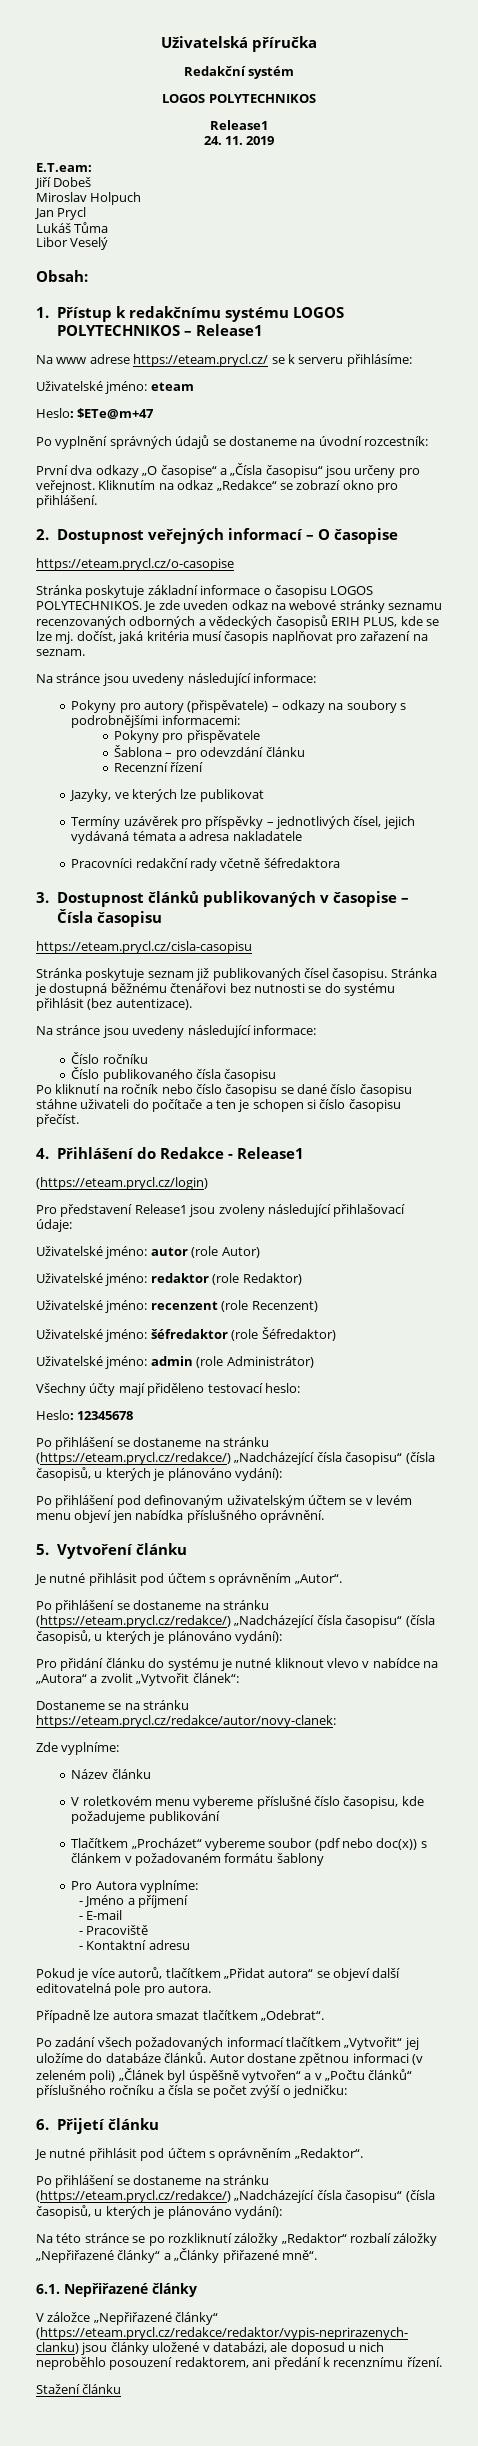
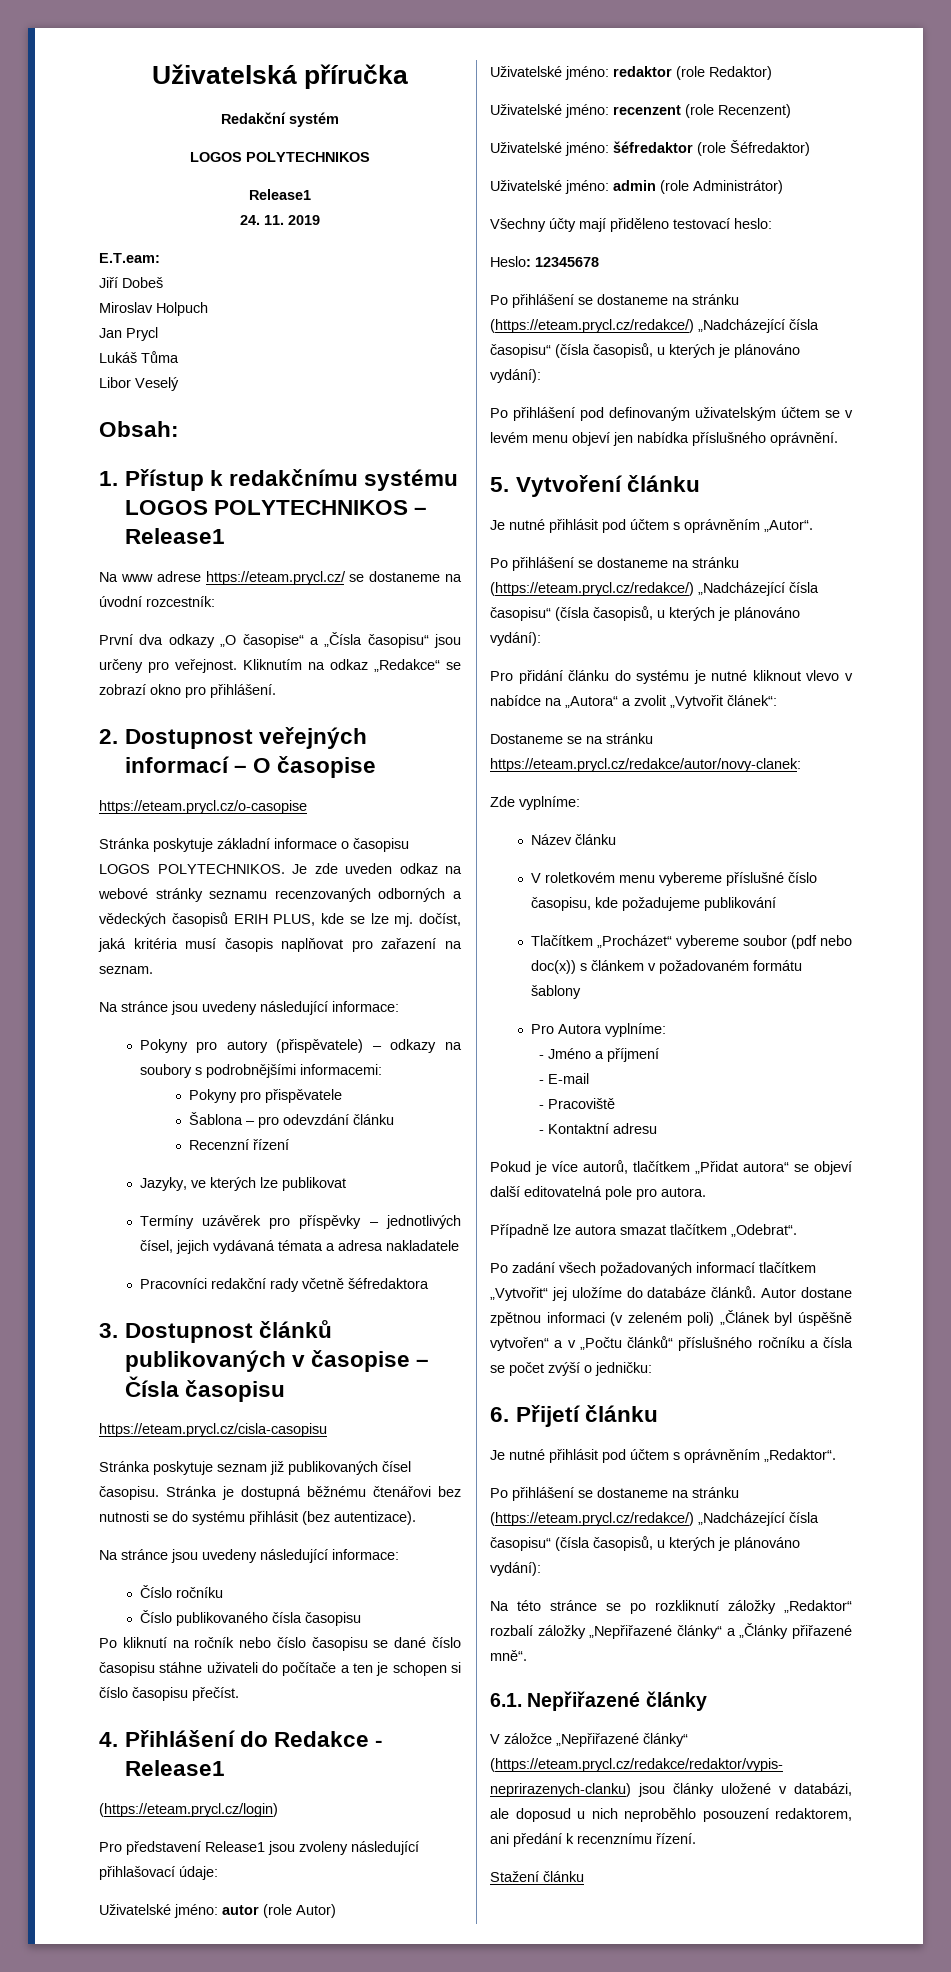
- Na www adrese https://eteam.prycl.cz/ se k serveru přihlásíme:
- Uživatelské jméno: eteam
- Heslo: $ETe@m+47
- Po vyplnění správných údajů se dostaneme na úvodní rozcestník:
+ Na www adrese https://eteam.prycl.cz/ se dostaneme na úvodní rozcestník:

